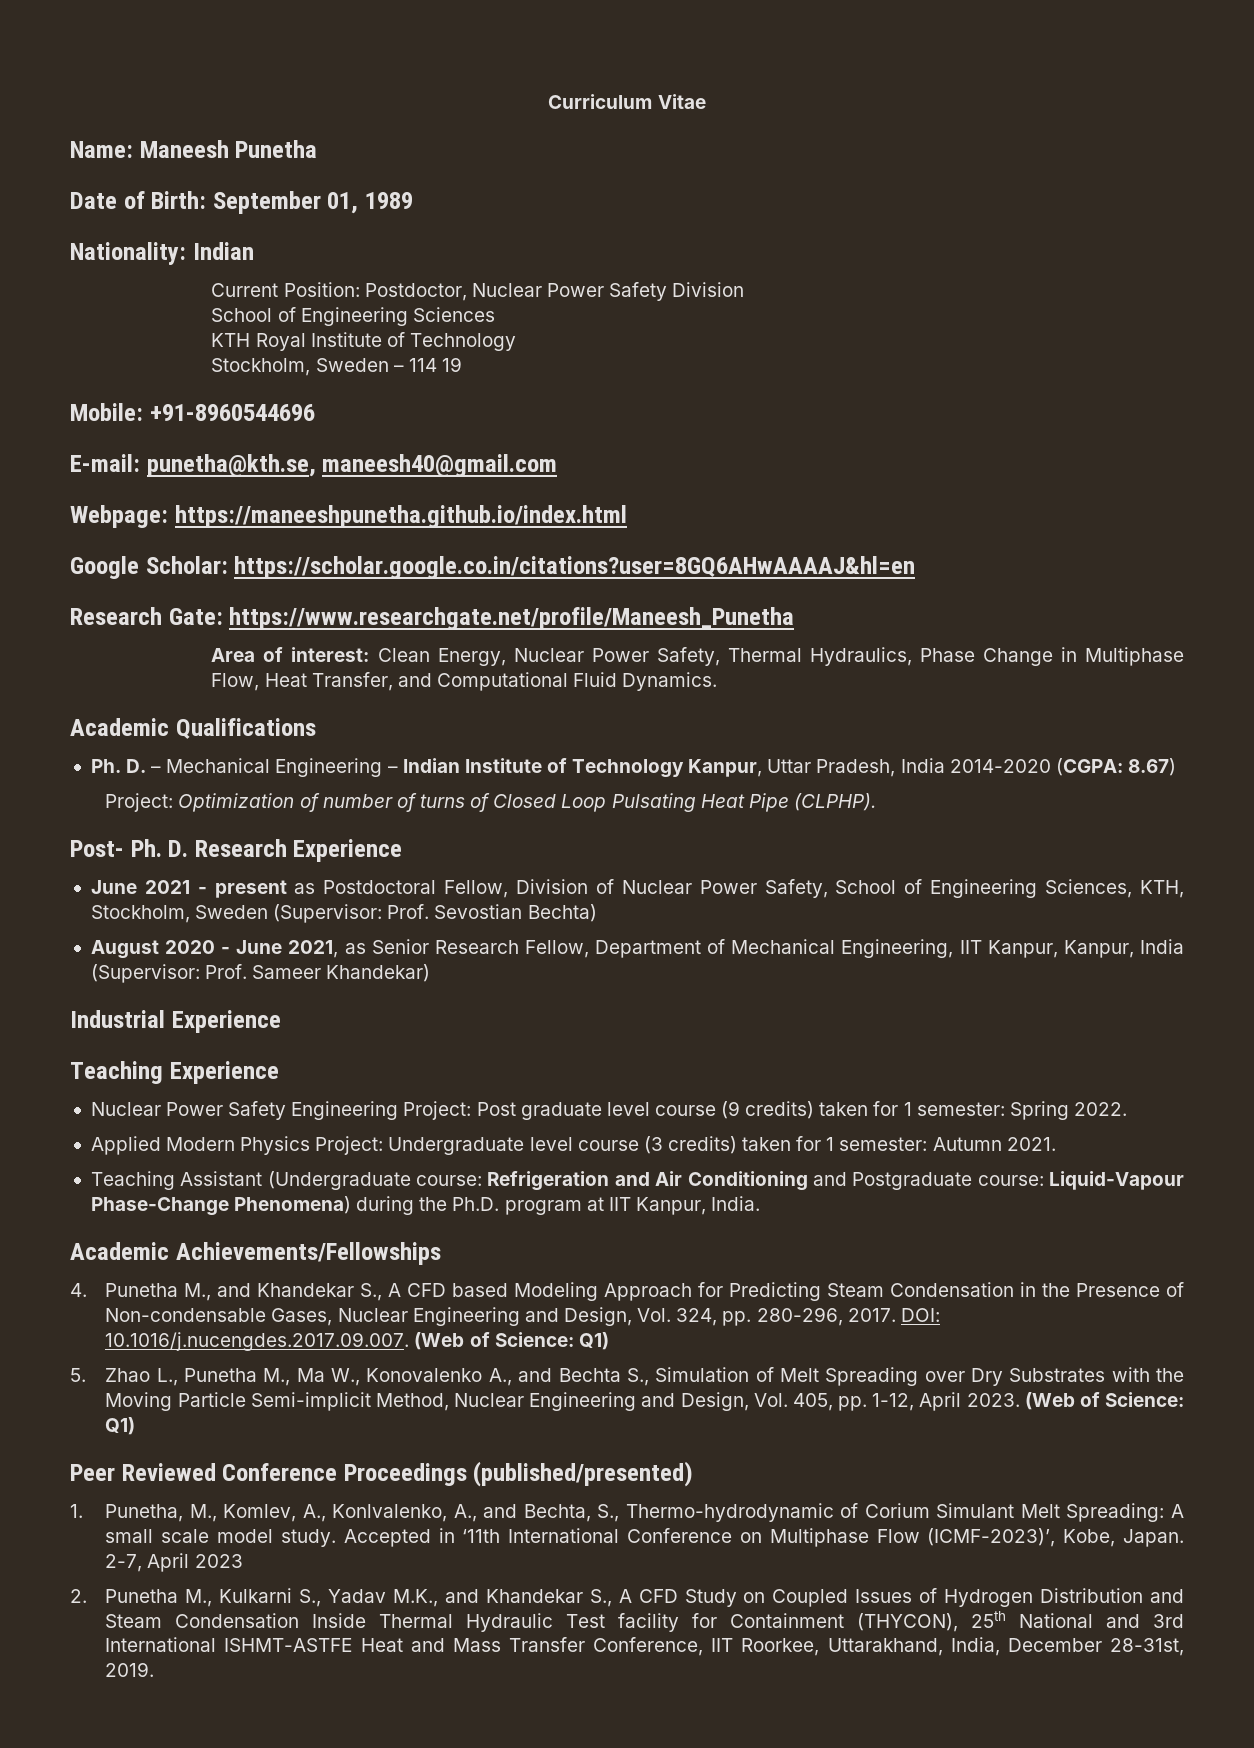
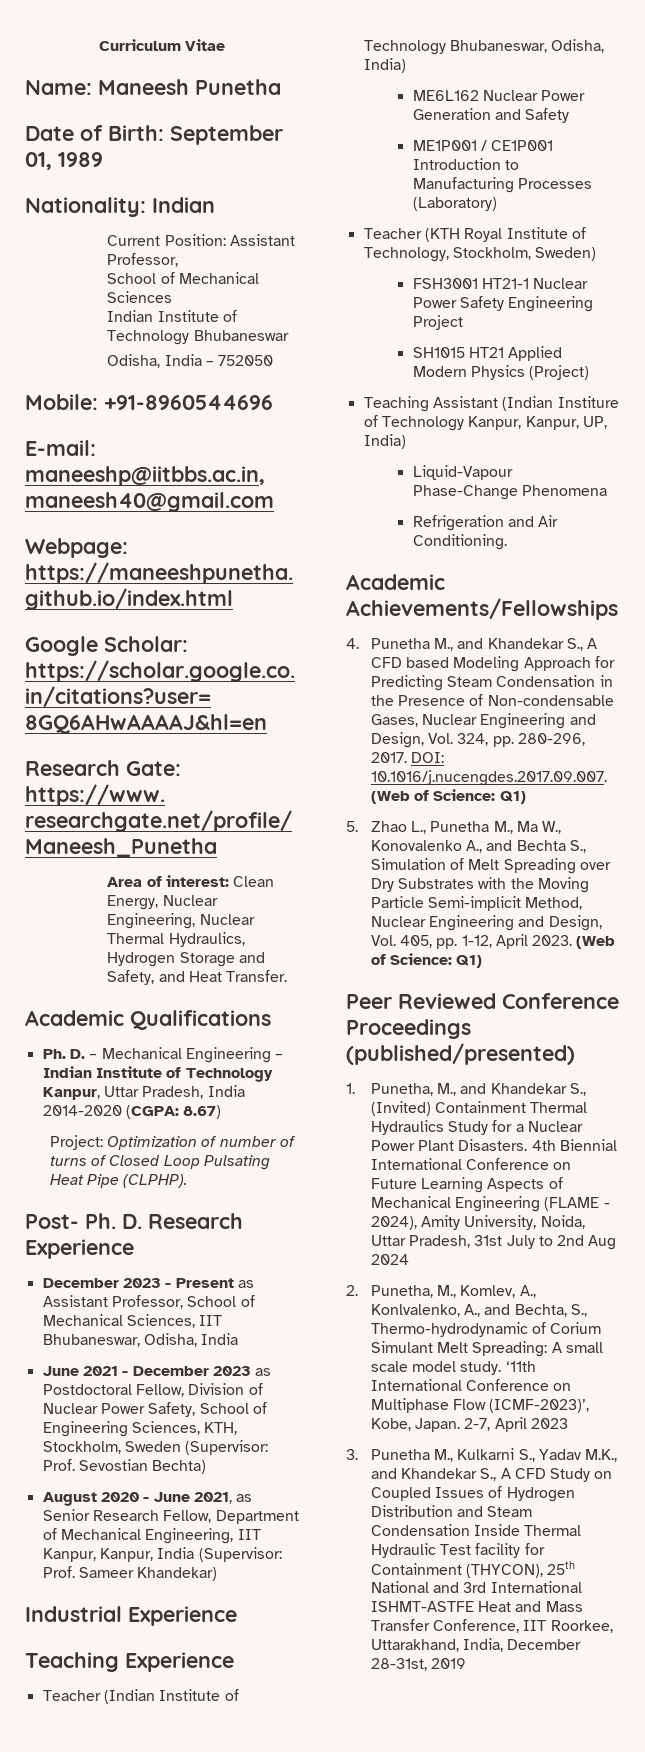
- Current Position: Postdoctor, Nuclear Power Safety Division
- School of Engineering Sciences
+ Current Position: Assistant Professor,
+ School of Mechanical Sciences
- KTH Royal Institute of Technology
- Stockholm, Sweden – 114 19
+ Indian Institute of Technology Bhubaneswar
+ Odisha, India – 752050
- E-mail: punetha@kth.se, maneesh40@gmail.com
+ E-mail: maneeshp@iitbbs.ac.in, maneesh40@gmail.com
- Area of interest: Clean Energy, Nuclear Power Safety, Thermal Hydraulics, Phase Change in Multiphase Flow, Heat Transfer, and Computational Fluid Dynamics.
+ Area of interest: Clean Energy, Nuclear Engineering, Nuclear Thermal Hydraulics, Hydrogen Storage and Safety, and Heat Transfer.
+ December 2023 - Present as Assistant Professor, School of Mechanical Sciences, IIT Bhubaneswar, Odisha, India
- June 2021 - present as Postdoctoral Fellow, Division of Nuclear Power Safety, School of Engineering Sciences, KTH, Stockholm, Sweden (Supervisor: Prof. Sevostian Bechta)
+ June 2021 - December 2023 as Postdoctoral Fellow, Division of Nuclear Power Safety, School of Engineering Sciences, KTH, Stockholm, Sweden (Supervisor: Prof. Sevostian Bechta)
- Nuclear Power Safety Engineering Project: Post graduate level course (9 credits) taken for 1 semester: Spring 2022.
- Applied Modern Physics Project: Undergraduate level course (3 credits) taken for 1 semester: Autumn 2021.
- Teaching Assistant (Undergraduate course: Refrigeration and Air Conditioning and Postgraduate course: Liquid-Vapour Phase-Change Phenomena) during the Ph.D. program at IIT Kanpur, India.
+ Teacher (Indian Institute of Technology Bhubaneswar, Odisha, India)
+ ME6L162 Nuclear Power Generation and Safety
+ ME1P001 / CE1P001 Introduction to Manufacturing Processes (Laboratory)
+ Teacher (KTH Royal Institute of Technology, Stockholm, Sweden)
+ FSH3001 HT21-1 Nuclear Power Safety Engineering Project
+ SH1015 HT21 Applied Modern Physics (Project)
+ Teaching Assistant (Indian Institure of Technology Kanpur, Kanpur, UP, India)
+ Liquid-Vapour Phase-Change Phenomena
+ Refrigeration and Air Conditioning.
- 1. Punetha, M., Komlev, A., Konlvalenko, A., and Bechta, S., Thermo-hydrodynamic of Corium Simulant Melt Spreading: A small scale model study.
+ 1. Punetha, M., and Khandekar S., (Invited) Containment Thermal Hydraulics Study for a Nuclear Power Plant Disasters. 4th Biennial International Conference on Future Learning Aspects of Mechanical Engineering (FLAME - 2024), Amity University, Noida, Uttar Pradesh, 31st July to 2nd Aug 2024
+ 2. Punetha, M., Komlev, A., Konlvalenko, A., and Bechta, S., Thermo-hydrodynamic of Corium Simulant Melt Spreading: A small scale model study.
- Accepted in ‘11th International Conference on Multiphase Flow (ICMF-2023)’, Kobe, Japan.
+ ‘11th International Conference on Multiphase Flow (ICMF-2023)’, Kobe, Japan.
- 2. Punetha M., Kulkarni S., Yadav M.K., and Khandekar S., A CFD Study on Coupled Issues of Hydrogen Distribution and Steam Condensation Inside Thermal Hydraulic Test facility for Containment (THYCON), 25th National and 3rd International ISHMT-ASTFE Heat and Mass Transfer Conference, IIT Roorkee, Uttarakhand, India, December 28-31st, 2019.
+ 3. Punetha M., Kulkarni S., Yadav M.K., and Khandekar S., A CFD Study on Coupled Issues of Hydrogen Distribution and Steam Condensation Inside Thermal Hydraulic Test facility for Containment (THYCON), 25th National and 3rd International ISHMT-ASTFE Heat and Mass Transfer Conference, IIT Roorkee, Uttarakhand, India, December 28-31st, 2019

